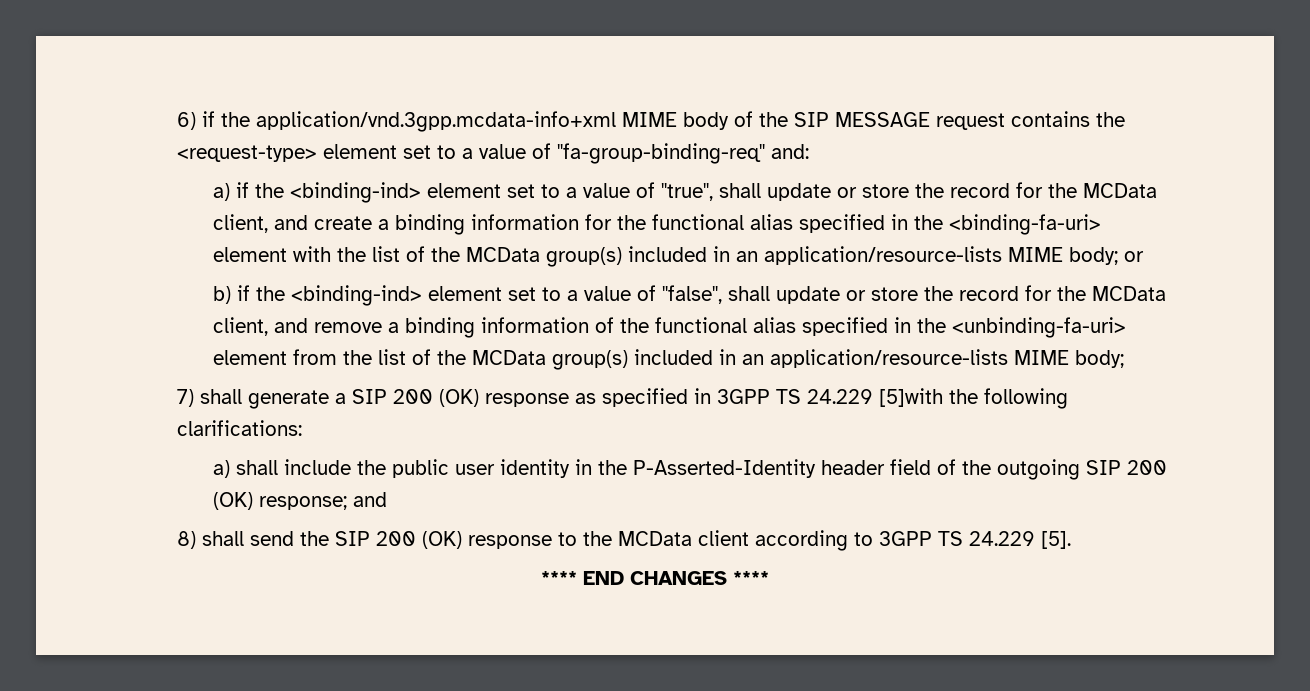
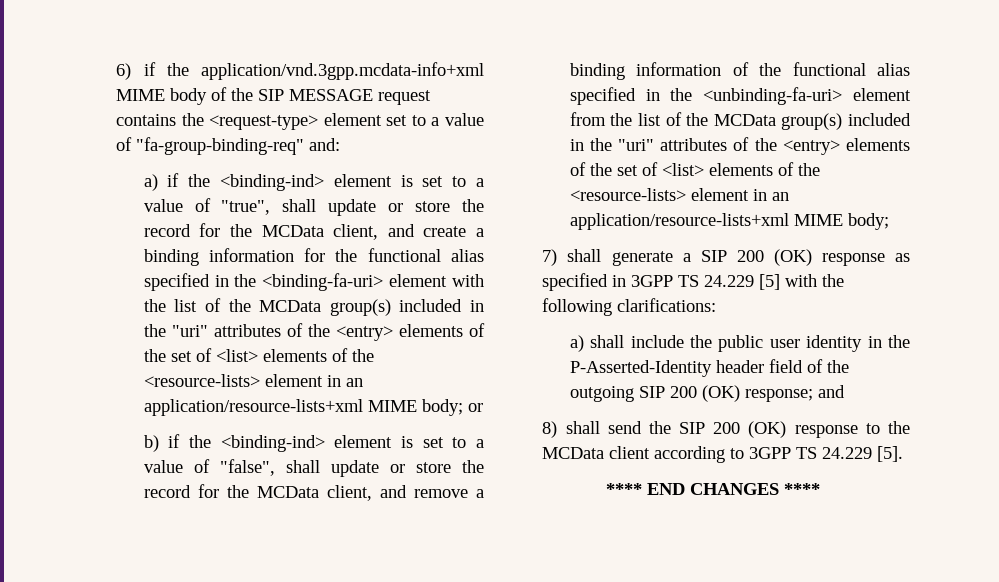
- a) if the <binding-ind> element set to a value of "true", shall update or store the record for the MCData client, and create a binding information for the functional alias specified in the <binding-fa-uri> element with the list of the MCData group(s) included in an application/resource-lists MIME body; or
+ a) if the <binding-ind> element is set to a value of "true", shall update or store the record for the MCData client, and create a binding information for the functional alias specified in the <binding-fa-uri> element with the list of the MCData group(s) included in the "uri" attributes of the <entry> elements of the set of <list> elements of the <resource-lists> element in an application/resource-lists+xml MIME body; or
- b) if the <binding-ind> element set to a value of "false", shall update or store the record for the MCData client, and remove a binding information of the functional alias specified in the <unbinding-fa-uri> element from the list of the MCData group(s) included in an application/resource-lists MIME body;
+ b) if the <binding-ind> element is set to a value of "false", shall update or store the record for the MCData client, and remove a binding information of the functional alias specified in the <unbinding-fa-uri> element from the list of the MCData group(s) included in the "uri" attributes of the <entry> elements of the set of <list> elements of the <resource-lists> element in an application/resource-lists+xml MIME body;
- 7) shall generate a SIP 200 (OK) response as specified in 3GPP TS 24.229 [5]with the following clarifications:
+ 7) shall generate a SIP 200 (OK) response as specified in 3GPP TS 24.229 [5] with the following clarifications:

